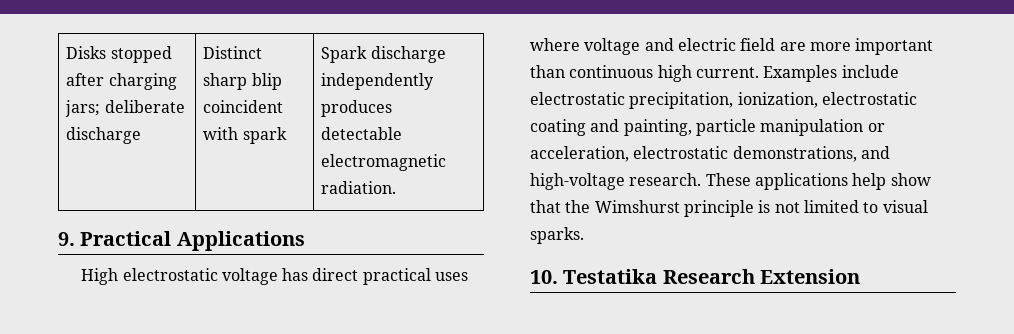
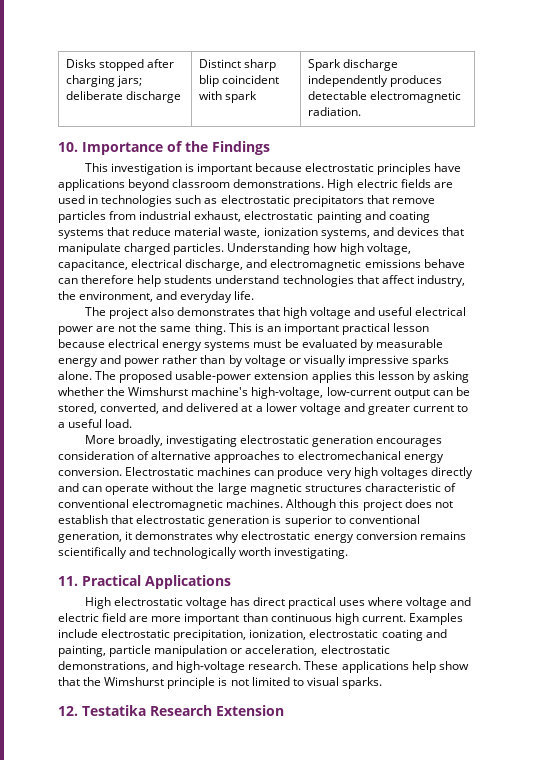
- 9. Practical Applications
+ 10. Importance of the Findings
+ This investigation is important because electrostatic principles have applications beyond classroom demonstrations. High electric fields are used in technologies such as electrostatic precipitators that remove particles from industrial exhaust, electrostatic painting and coating systems that reduce material waste, ionization systems, and devices that manipulate charged particles. Understanding how high voltage, capacitance, electrical discharge, and electromagnetic emissions behave can therefore help students understand technologies that affect industry, the environment, and everyday life.
+ The project also demonstrates that high voltage and useful electrical power are not the same thing. This is an important practical lesson because electrical energy systems must be evaluated by measurable energy and power rather than by voltage or visually impressive sparks alone. The proposed usable-power extension applies this lesson by asking whether the Wimshurst machine's high-voltage, low-current output can be stored, converted, and delivered at a lower voltage and greater current to a useful load.
+ More broadly, investigating electrostatic generation encourages consideration of alternative approaches to electromechanical energy conversion. Electrostatic machines can produce very high voltages directly and can operate without the large magnetic structures characteristic of conventional electromagnetic machines. Although this project does not establish that electrostatic generation is superior to conventional generation, it demonstrates why electrostatic energy conversion remains scientifically and technologically worth investigating.
+ 11. Practical Applications
- 10. Testatika Research Extension
+ 12. Testatika Research Extension

